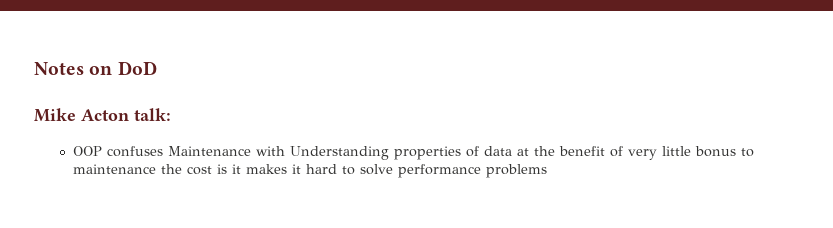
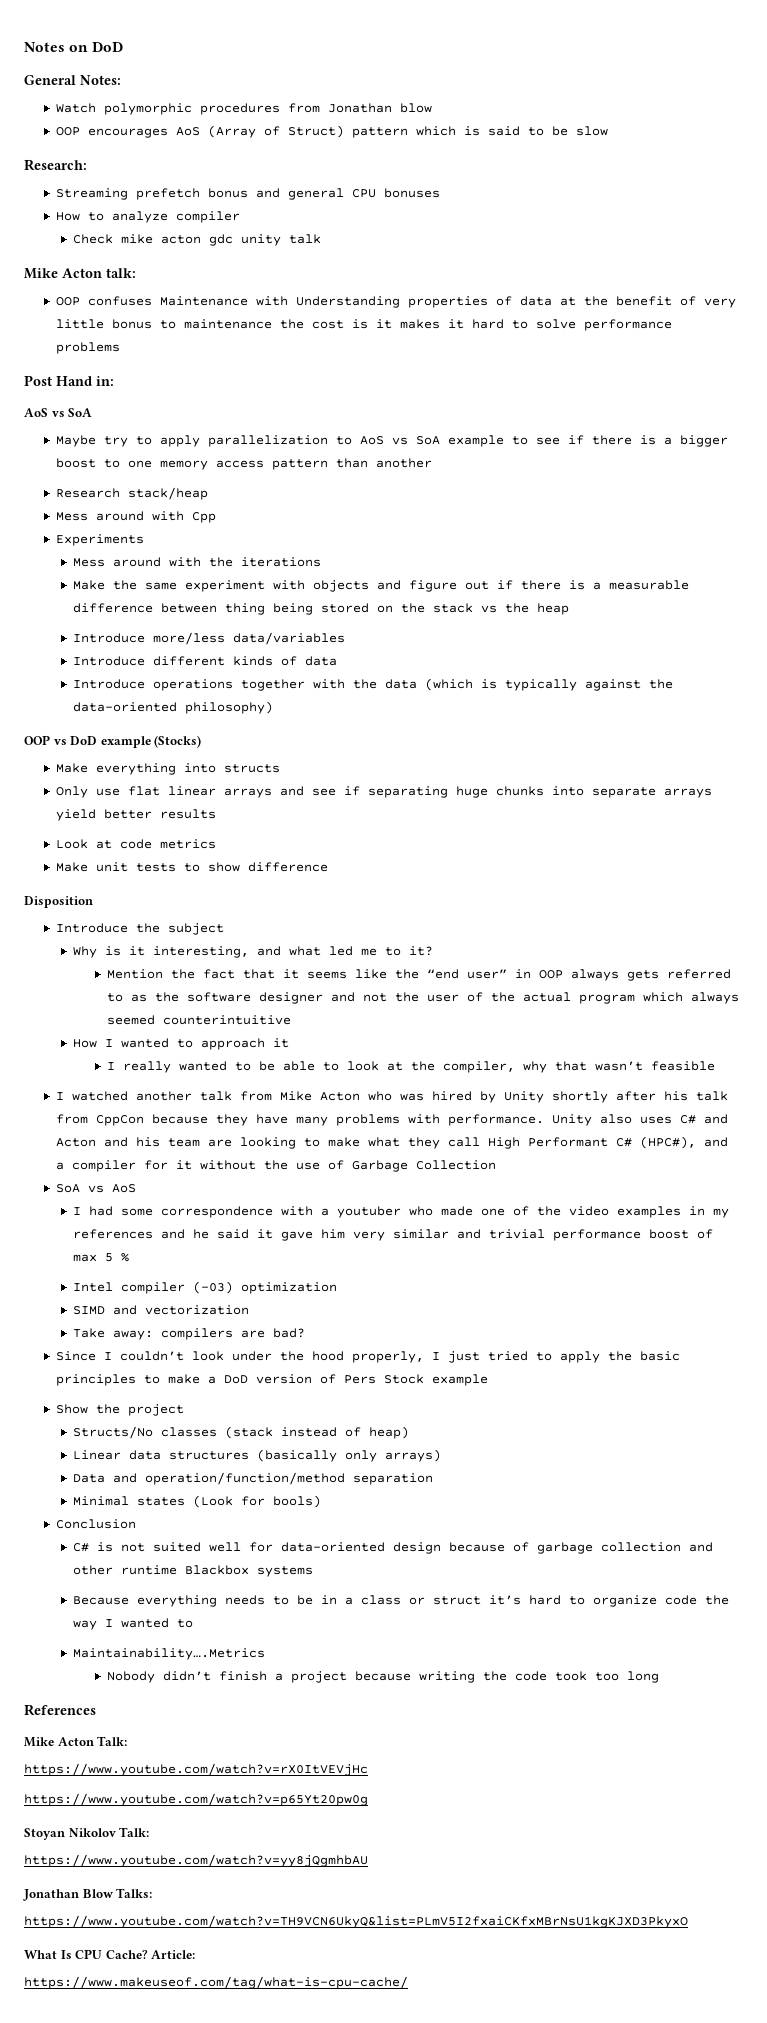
+ General Notes:
+ Watch polymorphic procedures from Jonathan blow
+ OOP encourages AoS (Array of Struct) pattern which is said to be slow
+ Research:
+ Streaming prefetch bonus and general CPU bonuses
+ How to analyze compiler
+ Check mike acton gdc unity talk
+ Post Hand in:
+ AoS vs SoA
+ Maybe try to apply parallelization to AoS vs SoA example to see if there is a bigger boost to one memory access pattern than another
+ Research stack/heap
+ Mess around with Cpp
+ Experiments
+ Mess around with the iterations
+ Make the same experiment with objects and figure out if there is a measurable difference between thing being stored on the stack vs the heap
+ Introduce more/less data/variables
+ Introduce different kinds of data
+ Introduce operations together with the data (which is typically against the data-oriented philosophy)
+ OOP vs DoD example (Stocks)
+ Make everything into structs
+ Only use flat linear arrays and see if separating huge chunks into separate arrays yield better results
+ Look at code metrics
+ Make unit tests to show difference
+ Disposition
+ Introduce the subject
+ Why is it interesting, and what led me to it?
+ Mention the fact that it seems like the “end user” in OOP always gets referred to as the software designer and not the user of the actual program which always seemed counterintuitive
+ How I wanted to approach it
+ I really wanted to be able to look at the compiler, why that wasn’t feasible
+ I watched another talk from Mike Acton who was hired by Unity shortly after his talk from CppCon because they have many problems with performance. Unity also uses C# and Acton and his team are looking to make what they call High Performant C# (HPC#), and a compiler for it without the use of Garbage Collection
+ SoA vs AoS
+ I had some correspondence with a youtuber who made one of the video examples in my references and he said it gave him very similar and trivial performance boost of max 5 %
+ Intel compiler (-03) optimization
+ SIMD and vectorization
+ Take away: compilers are bad?
+ Since I couldn’t look under the hood properly, I just tried to apply the basic principles to make a DoD version of Pers Stock example
+ Show the project
+ Structs/No classes (stack instead of heap)
+ Linear data structures (basically only arrays)
+ Data and operation/function/method separation
+ Minimal states (Look for bools)
+ Conclusion
+ C# is not suited well for data-oriented design because of garbage collection and other runtime Blackbox systems
+ Because everything needs to be in a class or struct it’s hard to organize code the way I wanted to
+ Maintainability….Metrics
+ Nobody didn’t finish a project because writing the code took too long
+ References
+ Mike Acton Talk:
+ https://www.youtube.com/watch?v=rX0ItVEVjHc
+ https://www.youtube.com/watch?v=p65Yt20pw0g
+ Stoyan Nikolov Talk:
+ https://www.youtube.com/watch?v=yy8jQgmhbAU
+ Jonathan Blow Talks:
+ https://www.youtube.com/watch?v=TH9VCN6UkyQ&list=PLmV5I2fxaiCKfxMBrNsU1kgKJXD3PkyxO
+ What Is CPU Cache? Article:
+ https://www.makeuseof.com/tag/what-is-cpu-cache/

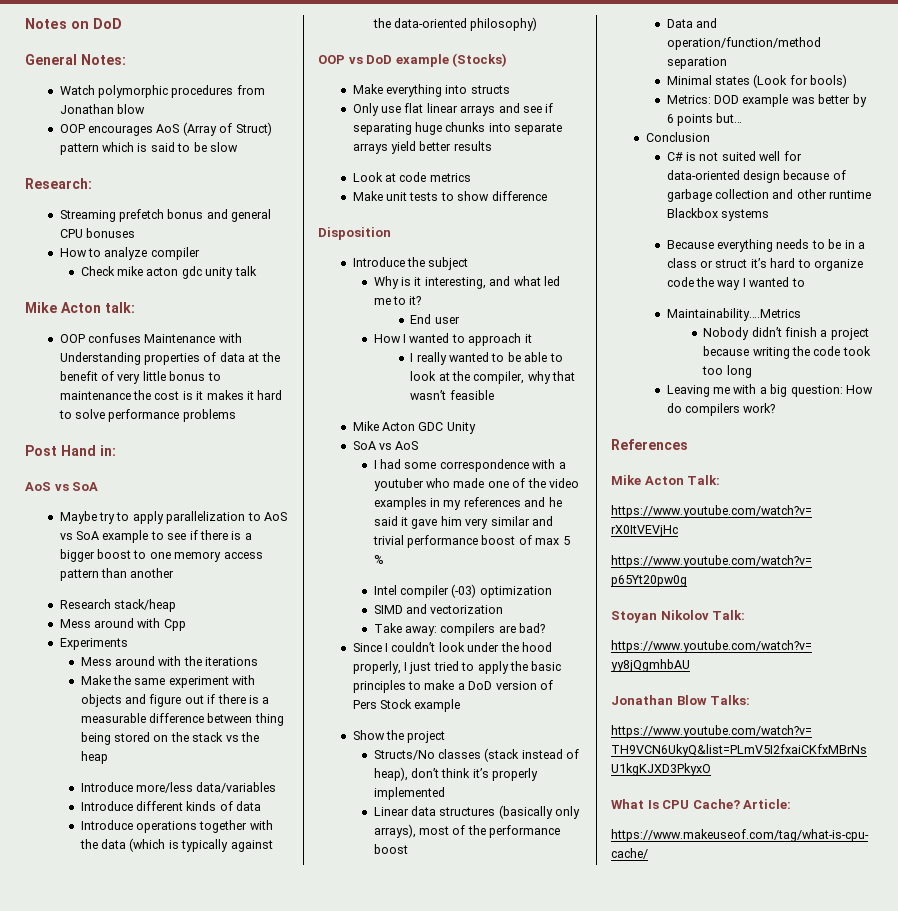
- Mention the fact that it seems like the “end user” in OOP always gets referred to as the software designer and not the user of the actual program which always seemed counterintuitive
+ End user
- I watched another talk from Mike Acton who was hired by Unity shortly after his talk from CppCon because they have many problems with performance. Unity also uses C# and Acton and his team are looking to make what they call High Performant C# (HPC#), and a compiler for it without the use of Garbage Collection
+ Mike Acton GDC Unity
- Structs/No classes (stack instead of heap)
+ Structs/No classes (stack instead of heap), don’t think it’s properly implemented
- Linear data structures (basically only arrays)
+ Linear data structures (basically only arrays), most of the performance boost
+ Metrics: DOD example was better by 6 points but…
+ Leaving me with a big question: How do compilers work?

